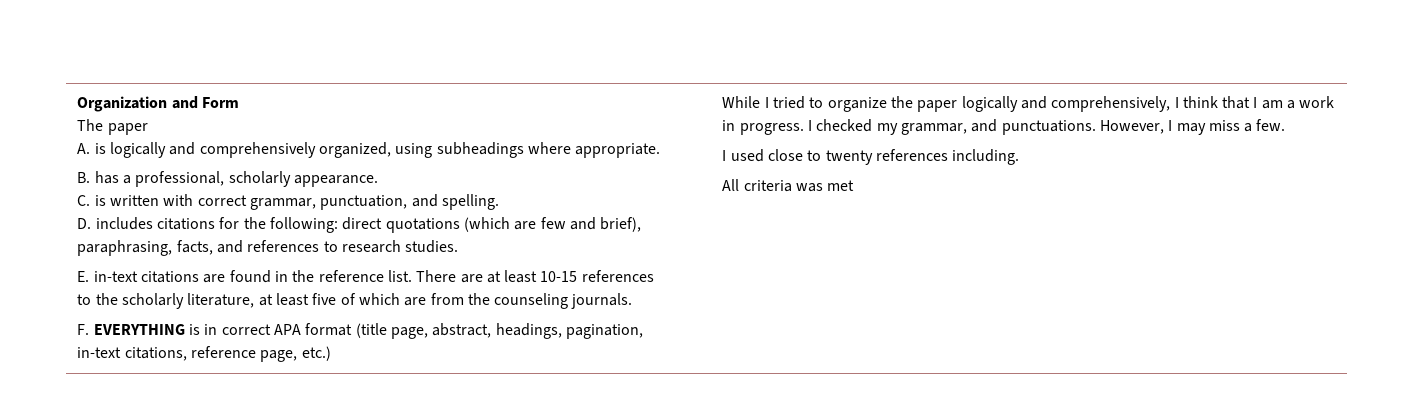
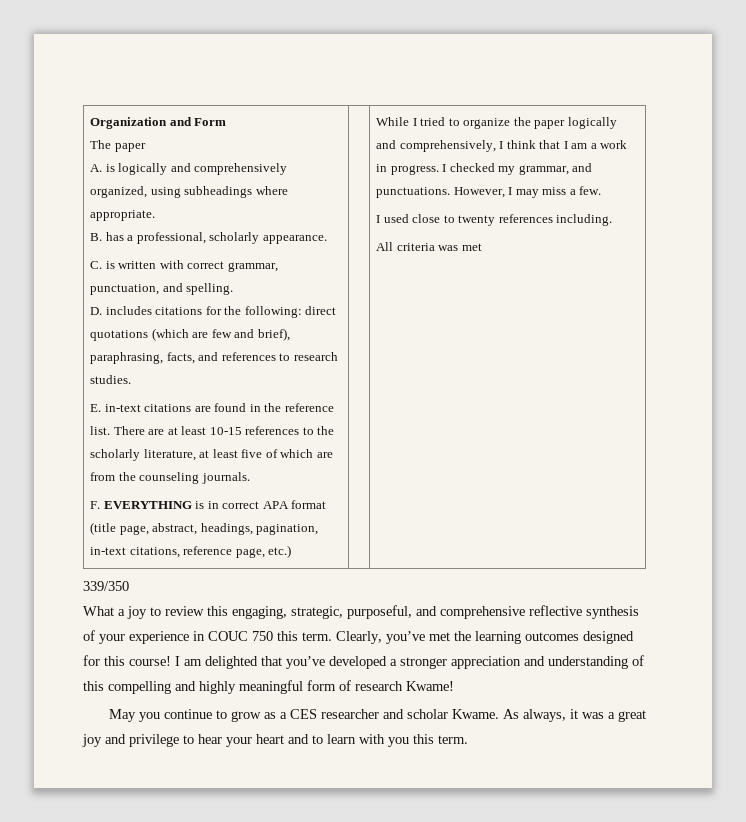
+ 339/350
+ What a joy to review this engaging, strategic, purposeful, and comprehensive reflective synthesis of your experience in COUC 750 this term. Clearly, you’ve met the learning outcomes designed for this course! I am delighted that you’ve developed a stronger appreciation and understanding of this compelling and highly meaningful form of research Kwame!
+ May you continue to grow as a CES researcher and scholar Kwame. As always, it was a great joy and privilege to hear your heart and to learn with you this term.

